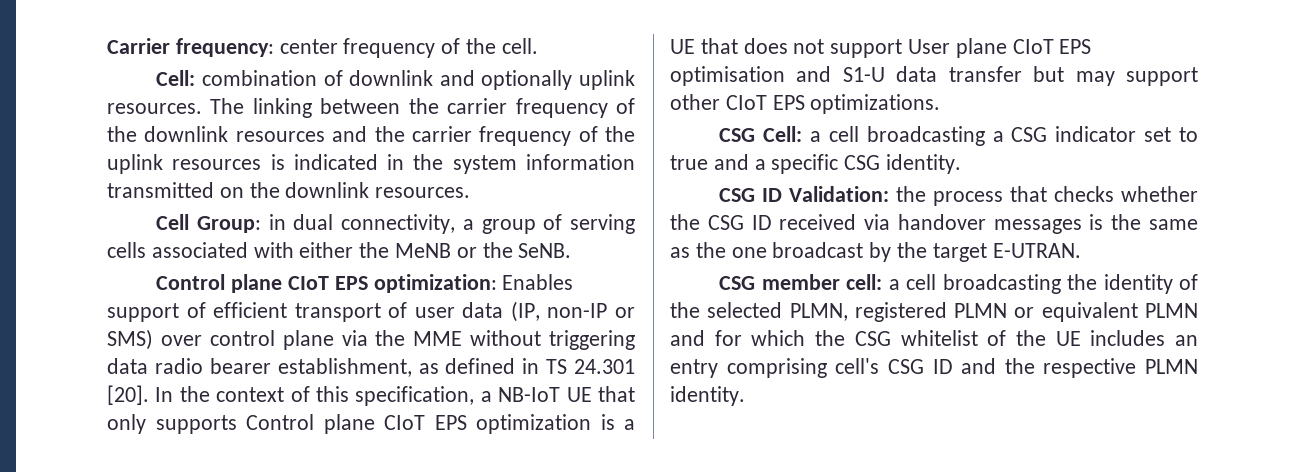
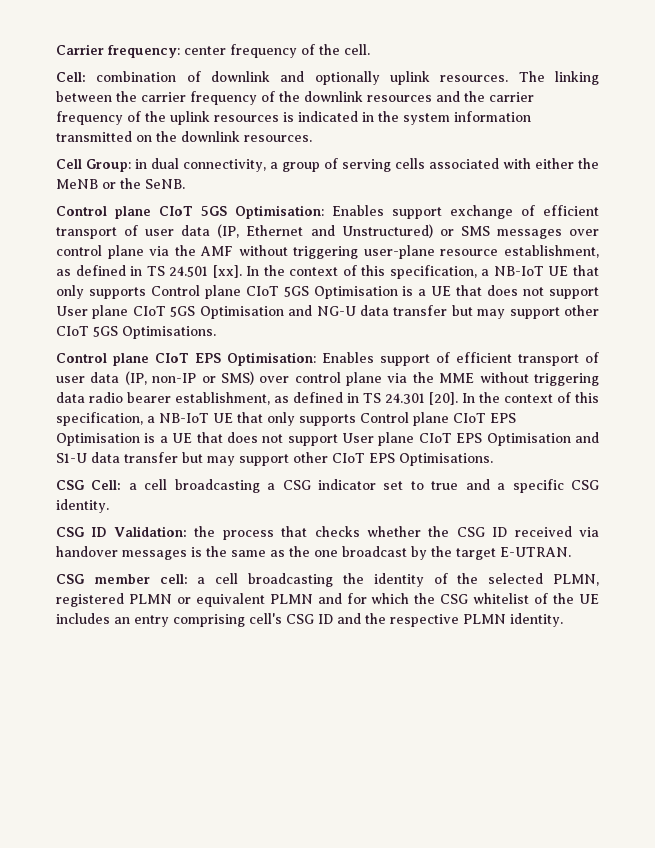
- Control plane CIoT EPS optimization: Enables support of efficient transport of user data (IP, non-IP or SMS) over control plane via the MME without triggering data radio bearer establishment, as defined in TS 24.301 [20].
+ Control plane CIoT 5GS Optimisation: Enables support exchange of efficient transport of user data (IP, Ethernet and Unstructured) or SMS messages over control plane via the AMF without triggering user-plane resource establishment, as defined in TS 24.501 [xx]. In the context of this specification, a NB-IoT UE that only supports Control plane CIoT 5GS Optimisation is a UE that does not support User plane CIoT 5GS Optimisation and NG-U data transfer but may support other CIoT 5GS Optimisations.
+ Control plane CIoT EPS Optimisation: Enables support of efficient transport of user data (IP, non-IP or SMS) over control plane via the MME without triggering data radio bearer establishment, as defined in TS 24.301 [20].
- In the context of this specification, a NB-IoT UE that only supports Control plane CIoT EPS optimization is a UE that does not support User plane CIoT EPS optimisation and S1-U data transfer but may support other CIoT EPS optimizations.
+ In the context of this specification, a NB-IoT UE that only supports Control plane CIoT EPS Optimisation is a UE that does not support User plane CIoT EPS Optimisation and S1-U data transfer but may support other CIoT EPS Optimisations.

